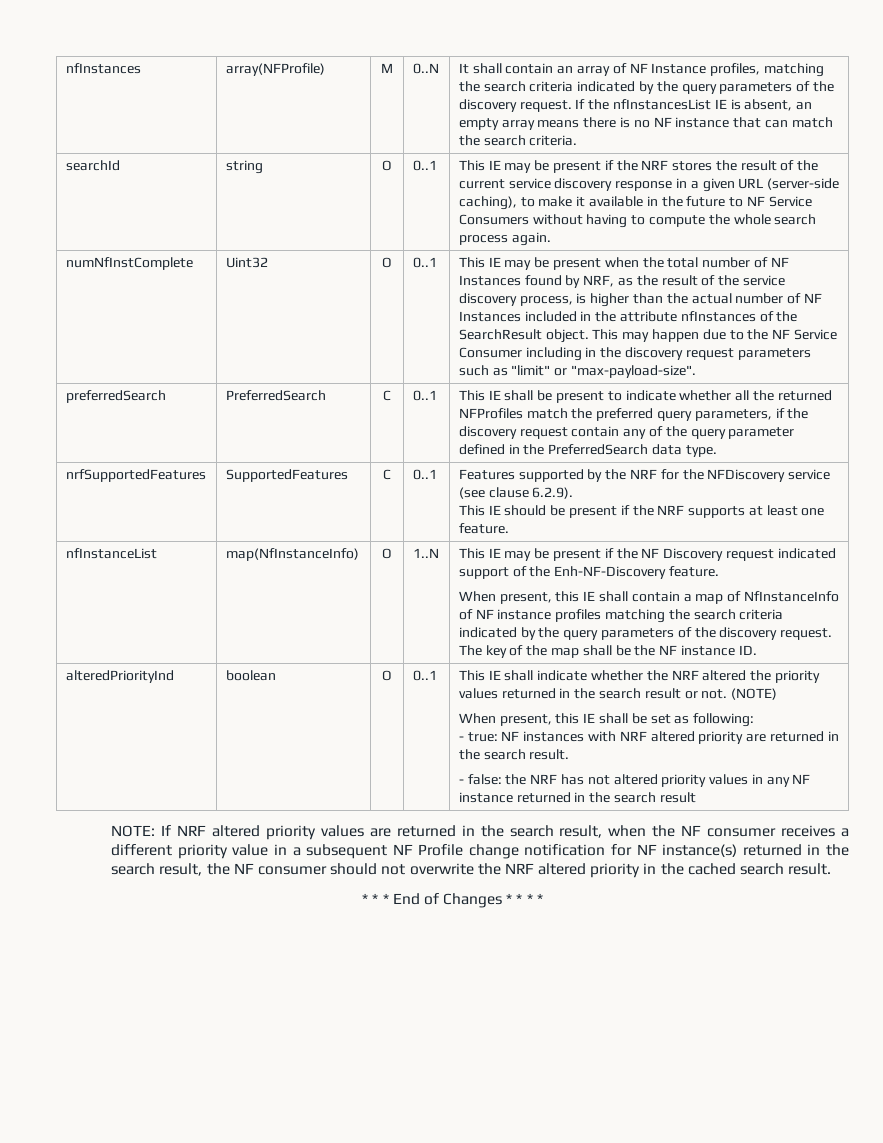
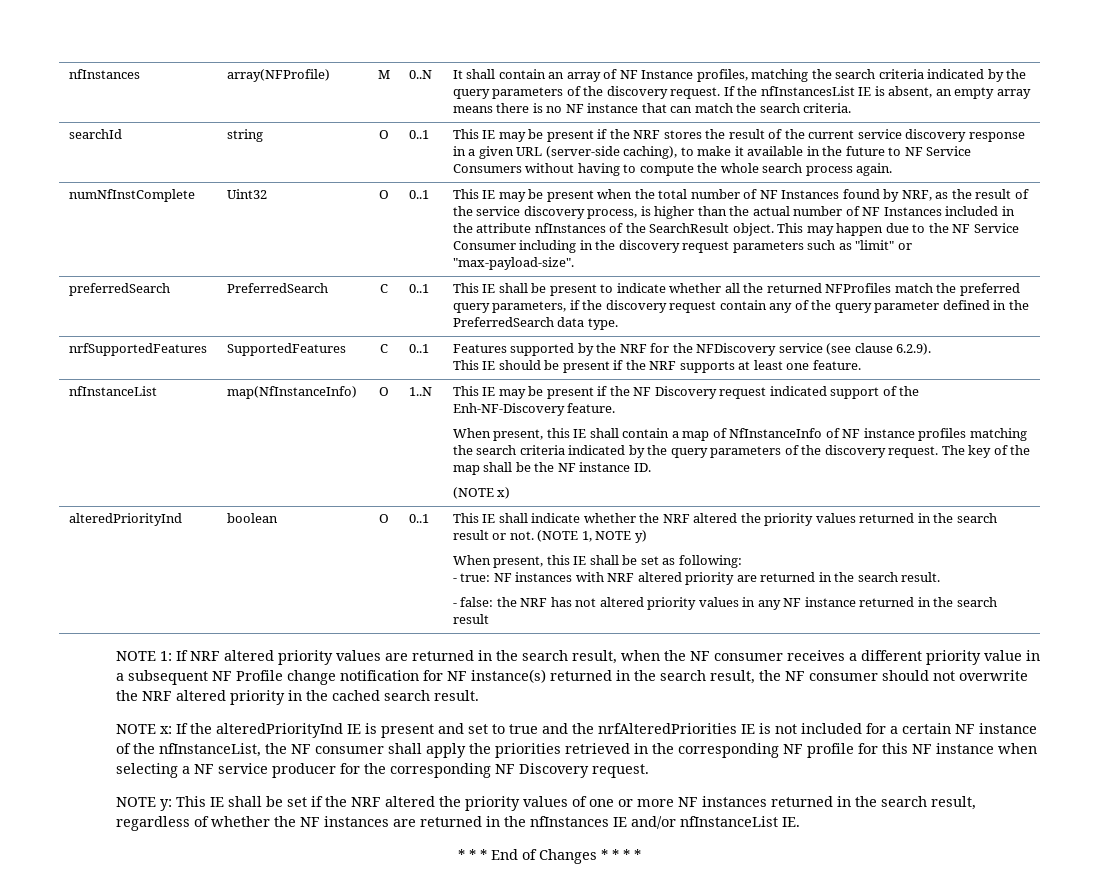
+ (NOTE x)
- (NOTE)
+ (NOTE 1, NOTE y)
- NOTE: If NRF altered priority values are returned in the search result, when the NF consumer receives a different priority value in a subsequent NF Profile change notification for NF instance(s) returned in the search result, the NF consumer should not overwrite the NRF altered priority in the cached search result.
+ NOTE 1: If NRF altered priority values are returned in the search result, when the NF consumer receives a different priority value in a subsequent NF Profile change notification for NF instance(s) returned in the search result, the NF consumer should not overwrite the NRF altered priority in the cached search result.
+ NOTE x: If the alteredPriorityInd IE is present and set to true and the nrfAlteredPriorities IE is not included for a certain NF instance of the nfInstanceList, the NF consumer shall apply the priorities retrieved in the corresponding NF profile for this NF instance when selecting a NF service producer for the corresponding NF Discovery request.
+ NOTE y: This IE shall be set if the NRF altered the priority values of one or more NF instances returned in the search result, regardless of whether the NF instances are returned in the nfInstances IE and/or nfInstanceList IE.

